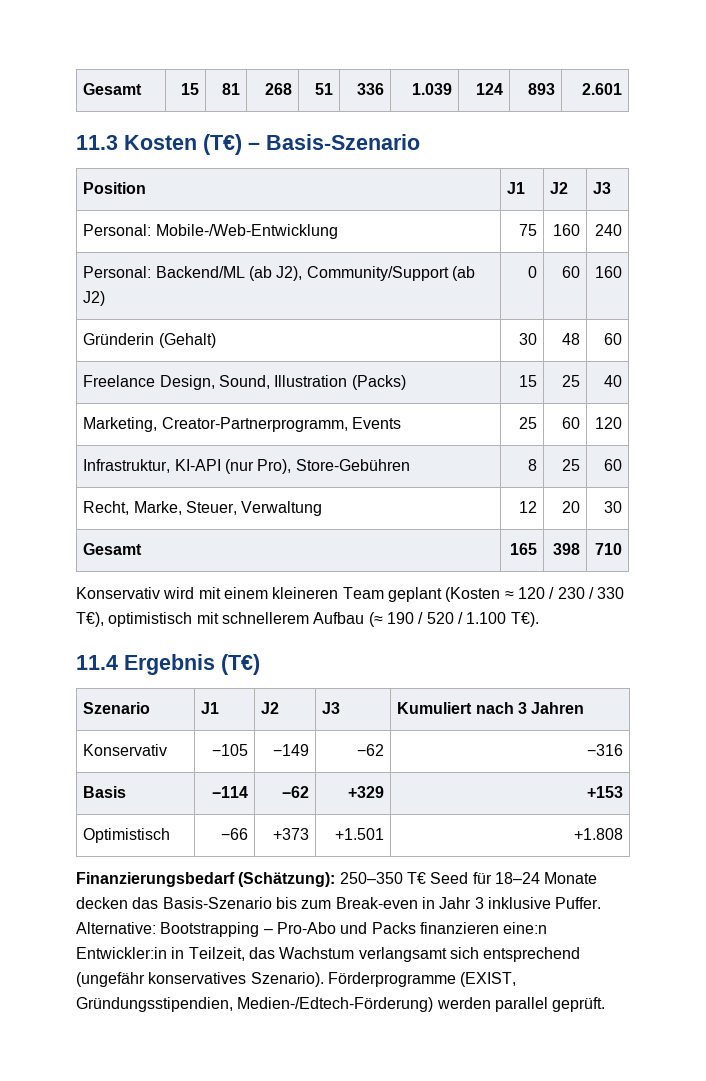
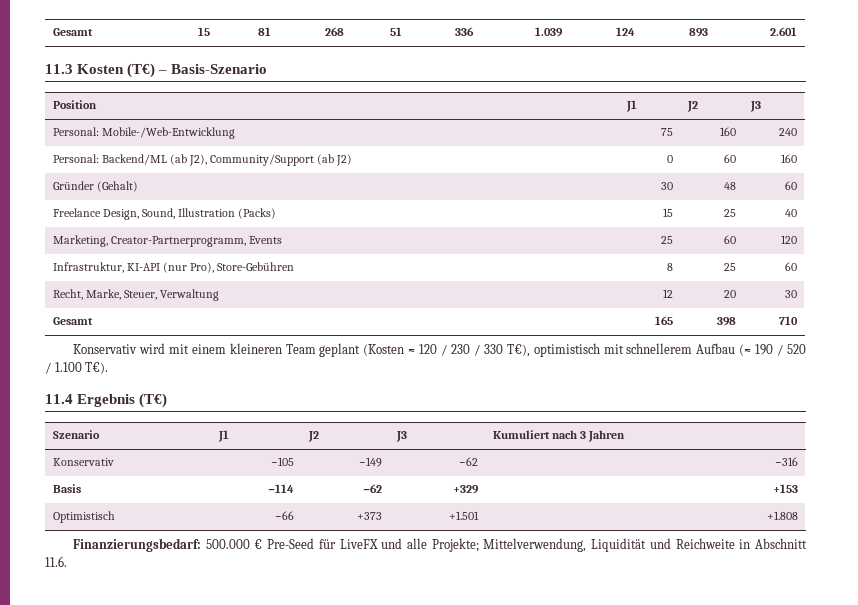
- Gründerin (Gehalt) | 30 | 48 | 60
+ Gründer (Gehalt) | 30 | 48 | 60
- Finanzierungsbedarf (Schätzung): 250–350 T€ Seed für 18–24 Monate decken das Basis-Szenario bis zum Break-even in Jahr 3 inklusive Puffer. Alternative: Bootstrapping – Pro-Abo und Packs finanzieren eine:n Entwickler:in in Teilzeit, das Wachstum verlangsamt sich entsprechend (ungefähr konservatives Szenario). Förderprogramme (EXIST, Gründungsstipendien, Medien-/Edtech-Förderung) werden parallel geprüft.
+ Finanzierungsbedarf: 500.000 € Pre-Seed für LiveFX und alle Projekte; Mittelverwendung, Liquidität und Reichweite in Abschnitt 11.6.

